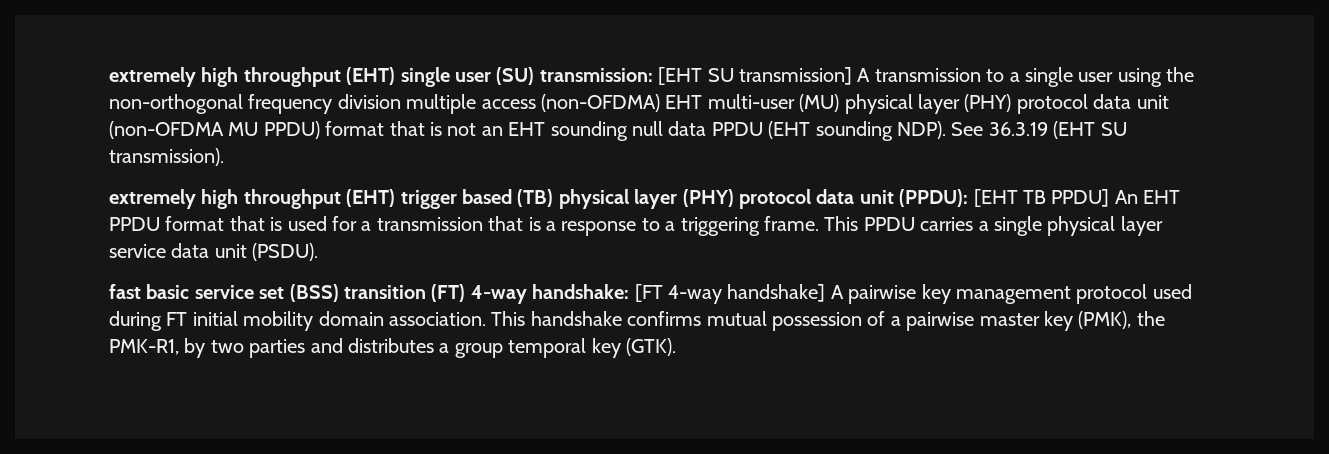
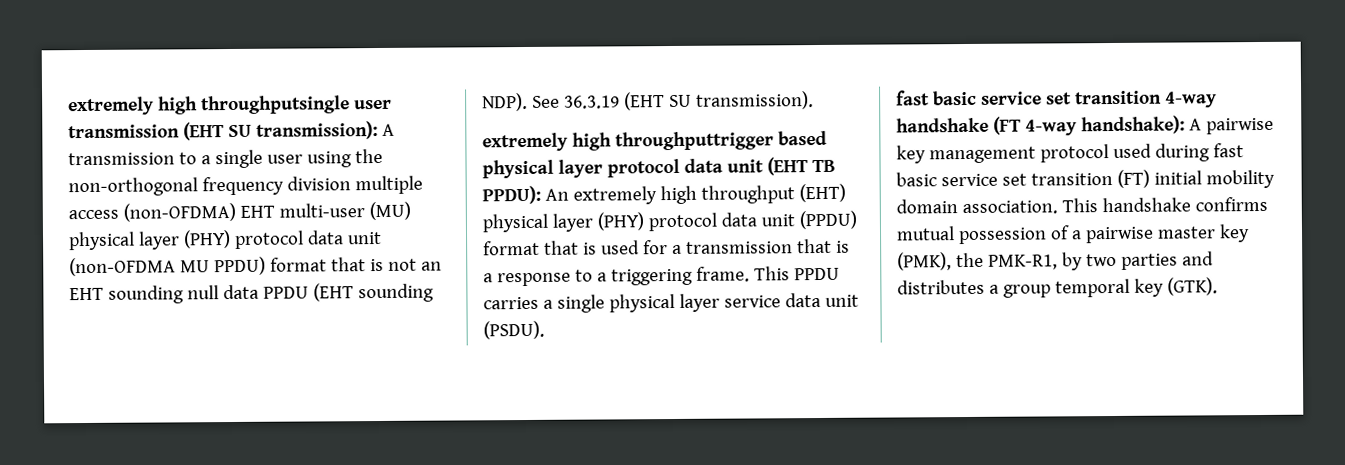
- extremely high throughput (EHT) single user (SU) transmission: [EHT SU transmission] A transmission to a single user using the non-orthogonal frequency division multiple access (non-OFDMA) EHT multi-user (MU) physical layer (PHY) protocol data unit (non-OFDMA MU PPDU) format that is not an EHT sounding null data PPDU (EHT sounding NDP).
+ extremely high throughputsingle user transmission (EHT SU transmission): A transmission to a single user using the non-orthogonal frequency division multiple access (non-OFDMA) EHT multi-user (MU) physical layer (PHY) protocol data unit (non-OFDMA MU PPDU) format that is not an EHT sounding null data PPDU (EHT sounding NDP).
- extremely high throughput (EHT) trigger based (TB) physical layer (PHY) protocol data unit (PPDU): [EHT TB PPDU] An EHT PPDU format that is used for a transmission that is a response to a triggering frame.
+ extremely high throughputtrigger based physical layer protocol data unit (EHT TB PPDU): An extremely high throughput (EHT) physical layer (PHY) protocol data unit (PPDU) format that is used for a transmission that is a response to a triggering frame.
- fast basic service set (BSS) transition (FT) 4-way handshake: [FT 4-way handshake] A pairwise key management protocol used during FT initial mobility domain association.
+ fast basic service set transition 4-way handshake (FT 4-way handshake): A pairwise key management protocol used during fast basic service set transition (FT) initial mobility domain association.

